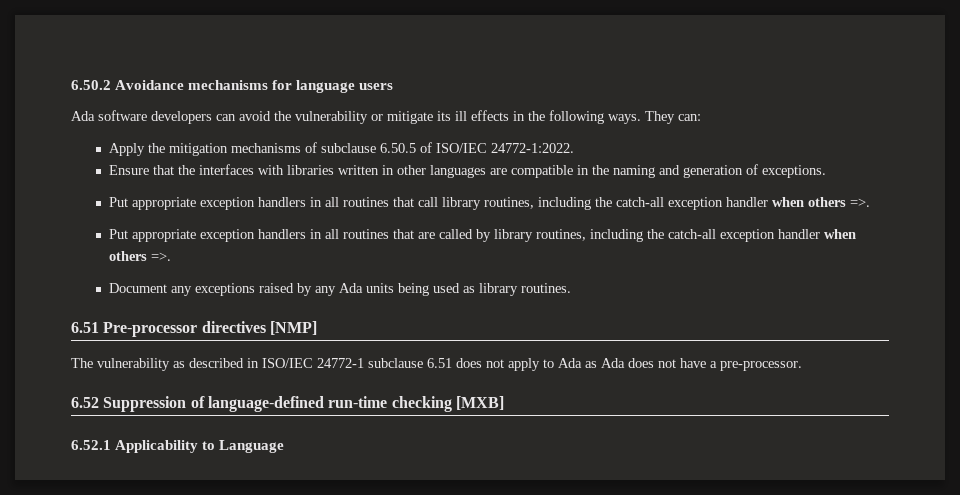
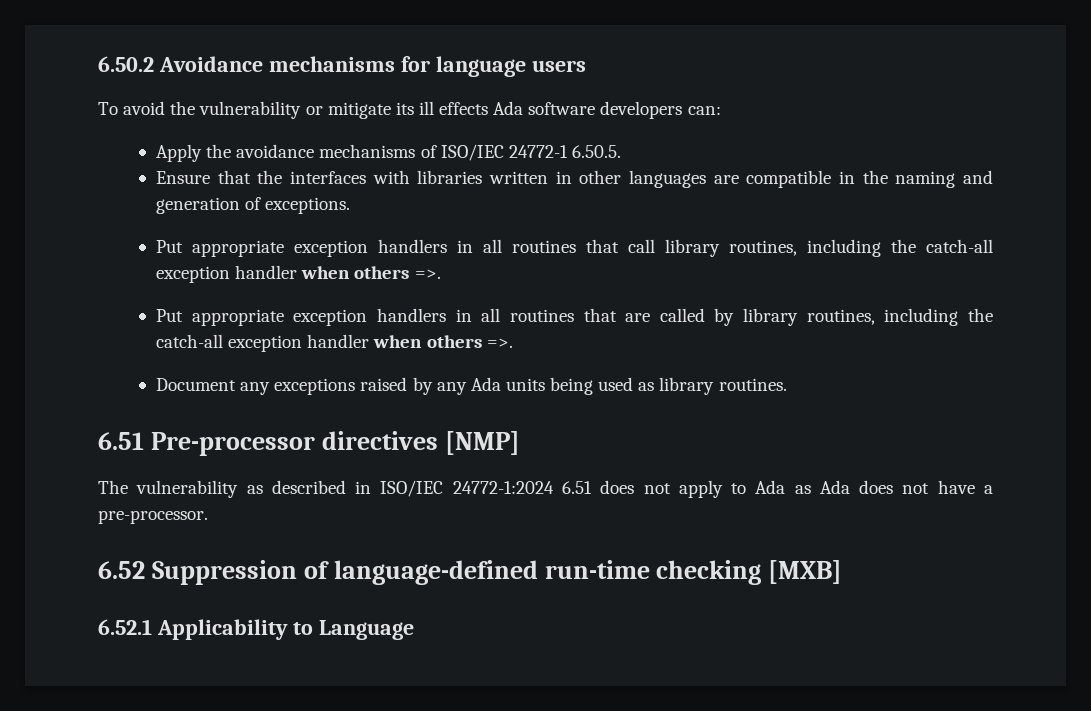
- Ada software developers can avoid the vulnerability or mitigate its ill effects in the following ways. They can:
+ To avoid the vulnerability or mitigate its ill effects Ada software developers can:
- Apply the mitigation mechanisms of subclause 6.50.5 of ISO/IEC 24772-1:2022.
+ Apply the avoidance mechanisms of ISO/IEC 24772-1 6.50.5.
- The vulnerability as described in ISO/IEC 24772-1 subclause 6.51 does not apply to Ada as Ada does not have a pre-processor.
+ The vulnerability as described in ISO/IEC 24772-1:2024 6.51 does not apply to Ada as Ada does not have a pre-processor.

